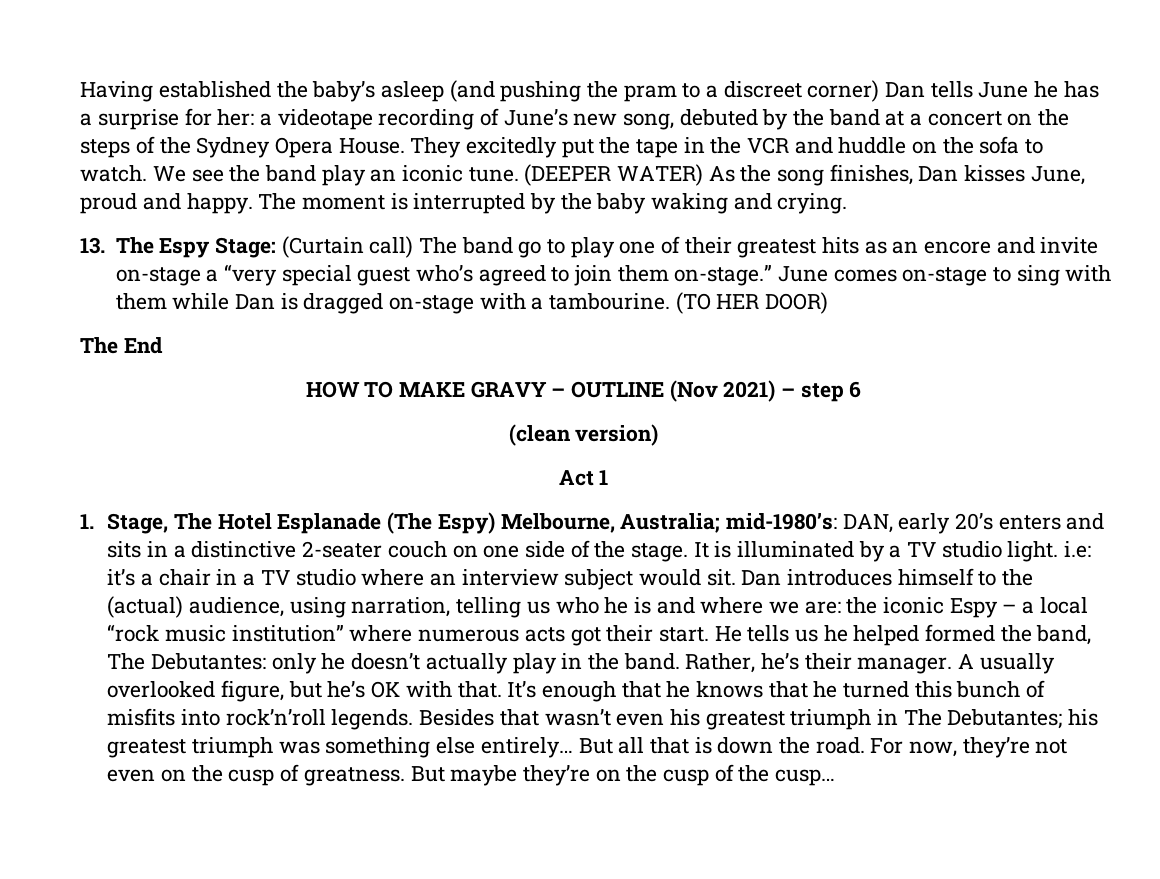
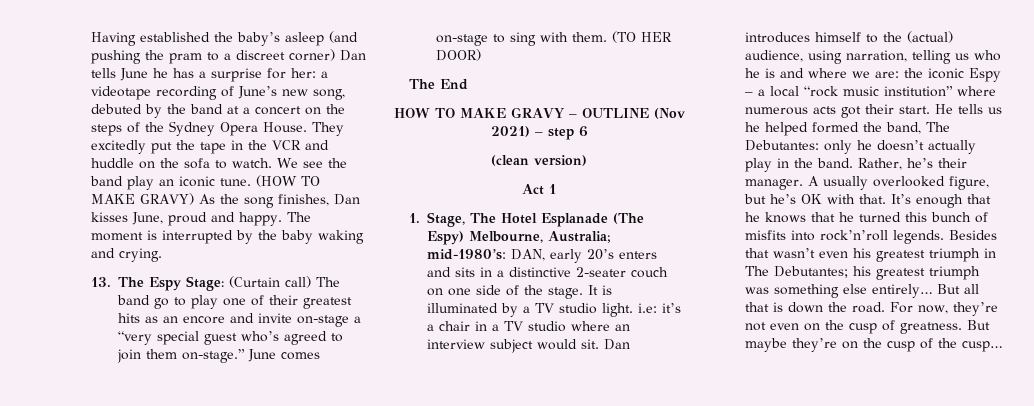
- (DEEPER WATER) As the song finishes, Dan kisses June, proud and happy.
+ (HOW TO MAKE GRAVY) As the song finishes, Dan kisses June, proud and happy.
- June comes on-stage to sing with them while Dan is dragged on-stage with a tambourine.
+ June comes on-stage to sing with them.

